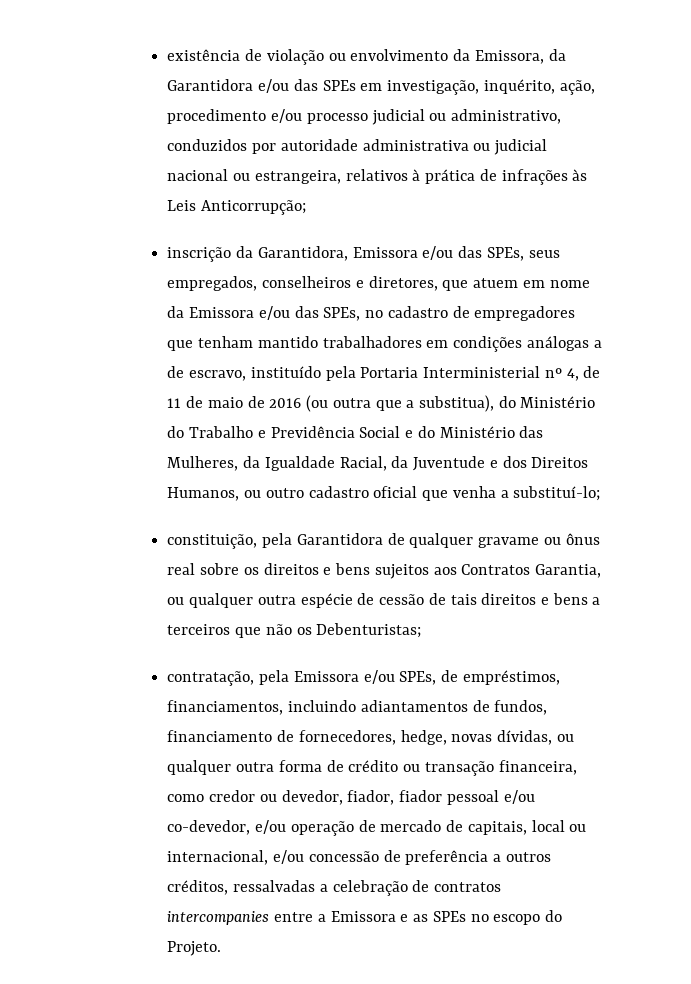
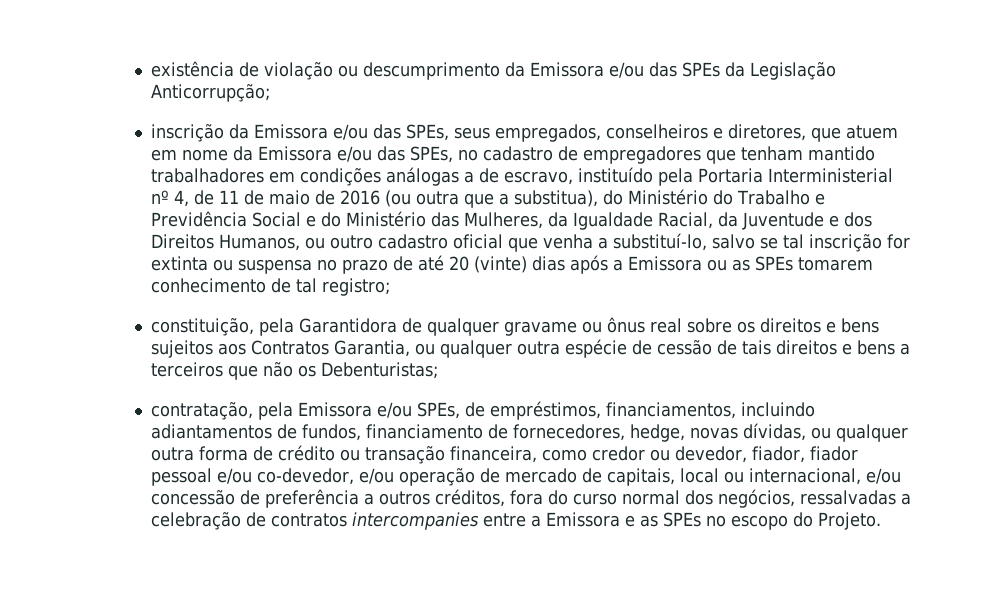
- existência de violação ou envolvimento da Emissora, da Garantidora e/ou das SPEs em investigação, inquérito, ação, procedimento e/ou processo judicial ou administrativo, conduzidos por autoridade administrativa ou judicial nacional ou estrangeira, relativos à prática de infrações às Leis Anticorrupção;
+ existência de violação ou descumprimento da Emissora e/ou das SPEs da Legislação Anticorrupção;
- inscrição da Garantidora, Emissora e/ou das SPEs, seus empregados, conselheiros e diretores, que atuem em nome da Emissora e/ou das SPEs, no cadastro de empregadores que tenham mantido trabalhadores em condições análogas a de escravo, instituído pela Portaria Interministerial nº 4, de 11 de maio de 2016 (ou outra que a substitua), do Ministério do Trabalho e Previdência Social e do Ministério das Mulheres, da Igualdade Racial, da Juventude e dos Direitos Humanos, ou outro cadastro oficial que venha a substituí-lo;
+ inscrição da Emissora e/ou das SPEs, seus empregados, conselheiros e diretores, que atuem em nome da Emissora e/ou das SPEs, no cadastro de empregadores que tenham mantido trabalhadores em condições análogas a de escravo, instituído pela Portaria Interministerial nº 4, de 11 de maio de 2016 (ou outra que a substitua), do Ministério do Trabalho e Previdência Social e do Ministério das Mulheres, da Igualdade Racial, da Juventude e dos Direitos Humanos, ou outro cadastro oficial que venha a substituí-lo, salvo se tal inscrição for extinta ou suspensa no prazo de até 20 (vinte) dias após a Emissora ou as SPEs tomarem conhecimento de tal registro;
- contratação, pela Emissora e/ou SPEs, de empréstimos, financiamentos, incluindo adiantamentos de fundos, financiamento de fornecedores, hedge, novas dívidas, ou qualquer outra forma de crédito ou transação financeira, como credor ou devedor, fiador, fiador pessoal e/ou co-devedor, e/ou operação de mercado de capitais, local ou internacional, e/ou concessão de preferência a outros créditos, ressalvadas a celebração de contratos intercompanies entre a Emissora e as SPEs no escopo do Projeto.
+ contratação, pela Emissora e/ou SPEs, de empréstimos, financiamentos, incluindo adiantamentos de fundos, financiamento de fornecedores, hedge, novas dívidas, ou qualquer outra forma de crédito ou transação financeira, como credor ou devedor, fiador, fiador pessoal e/ou co-devedor, e/ou operação de mercado de capitais, local ou internacional, e/ou concessão de preferência a outros créditos, fora do curso normal dos negócios, ressalvadas a celebração de contratos intercompanies entre a Emissora e as SPEs no escopo do Projeto.

